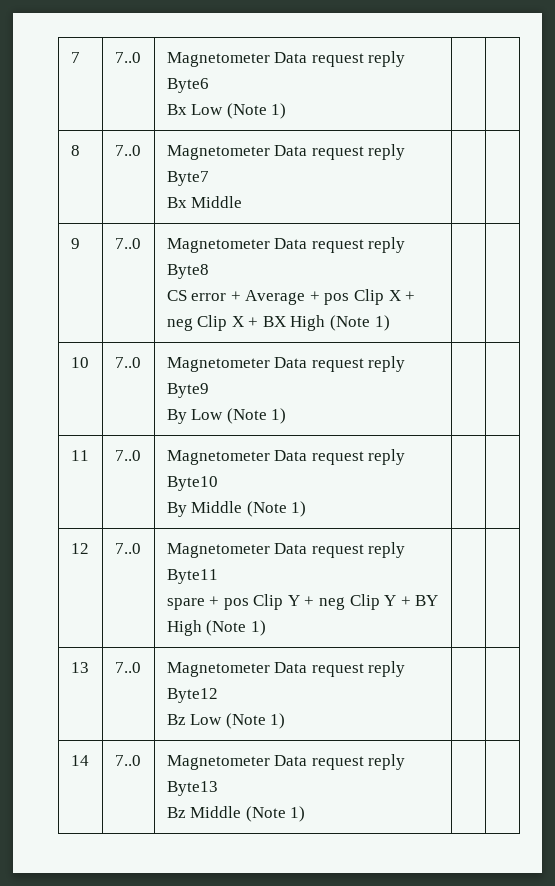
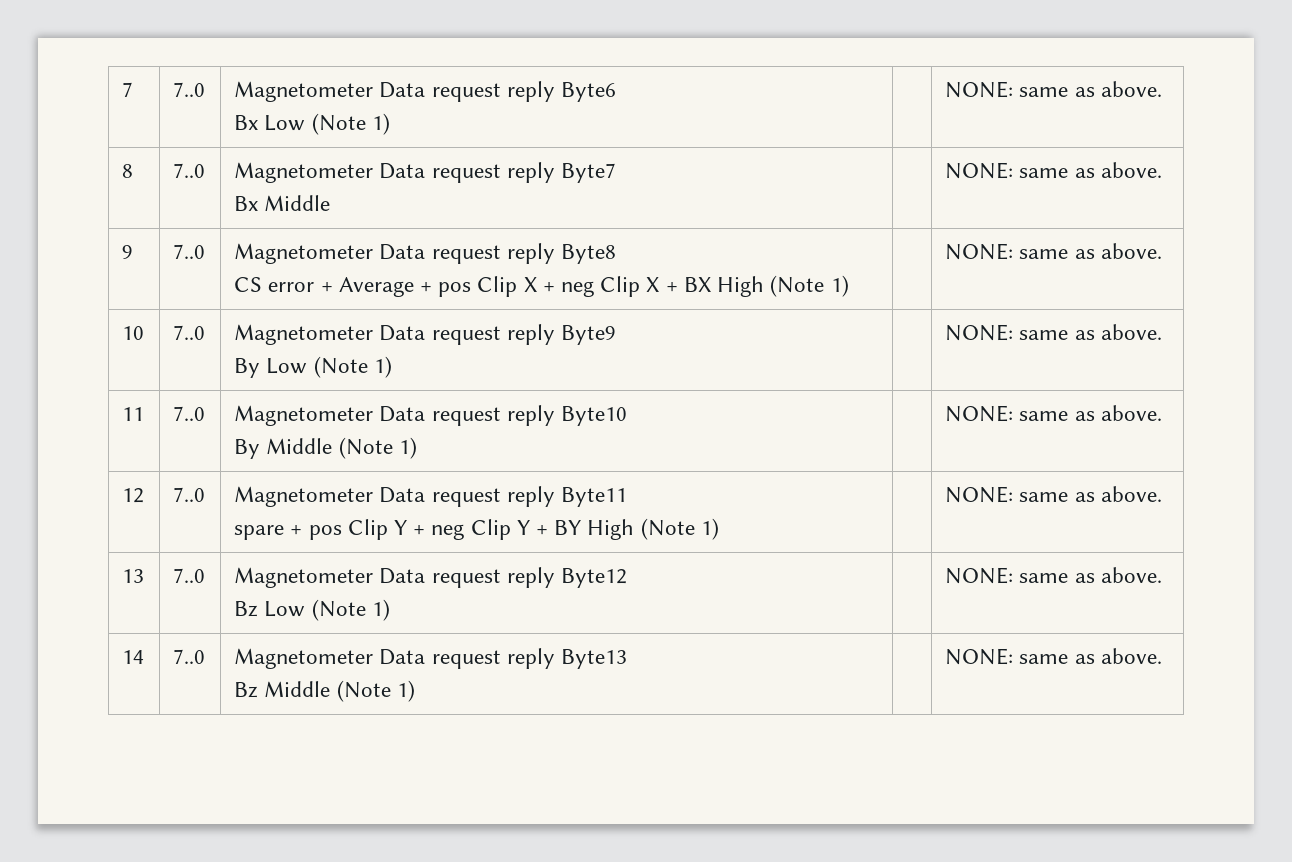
  7 | 7..0 | Magnetometer Data request reply Byte6
- Bx Low (Note 1) | |
+ Bx Low (Note 1) | | NONE: same as above.
  8 | 7..0 | Magnetometer Data request reply Byte7
- Bx Middle | |
+ Bx Middle | | NONE: same as above.
  9 | 7..0 | Magnetometer Data request reply Byte8
- CS error + Average + pos Clip X + neg Clip X + BX High (Note 1) | |
+ CS error + Average + pos Clip X + neg Clip X + BX High (Note 1) | | NONE: same as above.
  10 | 7..0 | Magnetometer Data request reply Byte9
- By Low (Note 1) | |
+ By Low (Note 1) | | NONE: same as above.
  11 | 7..0 | Magnetometer Data request reply Byte10
- By Middle (Note 1) | |
+ By Middle (Note 1) | | NONE: same as above.
  12 | 7..0 | Magnetometer Data request reply Byte11
- spare + pos Clip Y + neg Clip Y + BY High (Note 1) | |
+ spare + pos Clip Y + neg Clip Y + BY High (Note 1) | | NONE: same as above.
  13 | 7..0 | Magnetometer Data request reply Byte12
- Bz Low (Note 1) | |
+ Bz Low (Note 1) | | NONE: same as above.
  14 | 7..0 | Magnetometer Data request reply Byte13
- Bz Middle (Note 1) | |
+ Bz Middle (Note 1) | | NONE: same as above.

